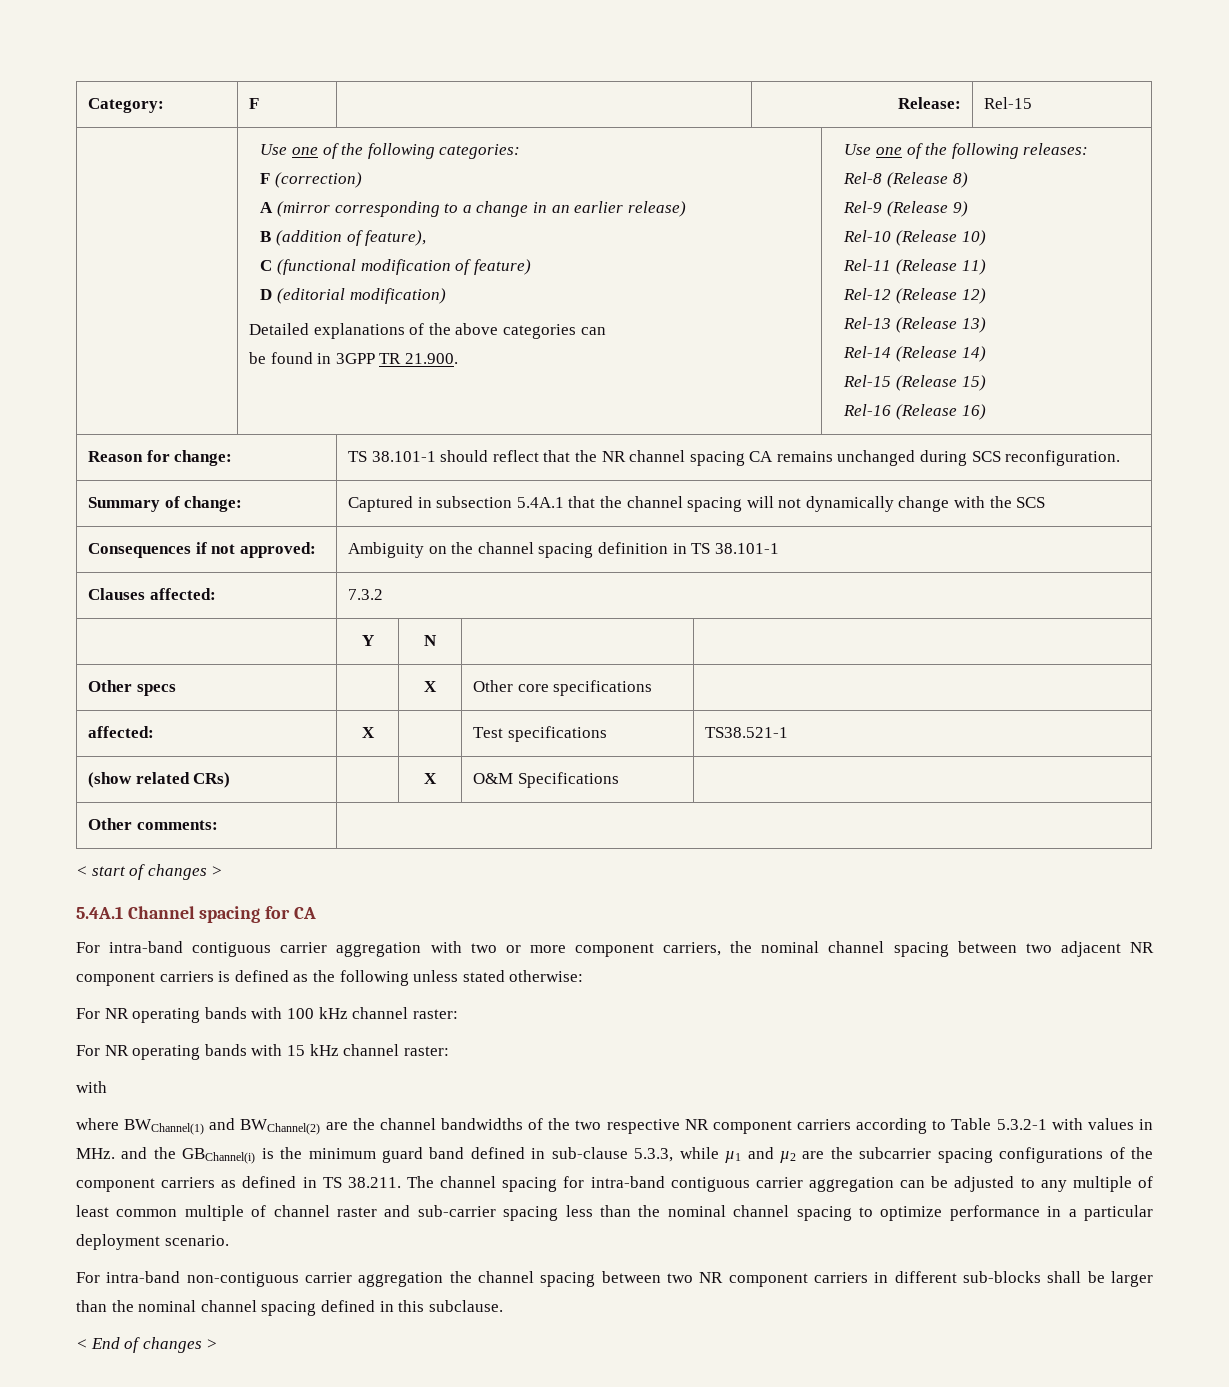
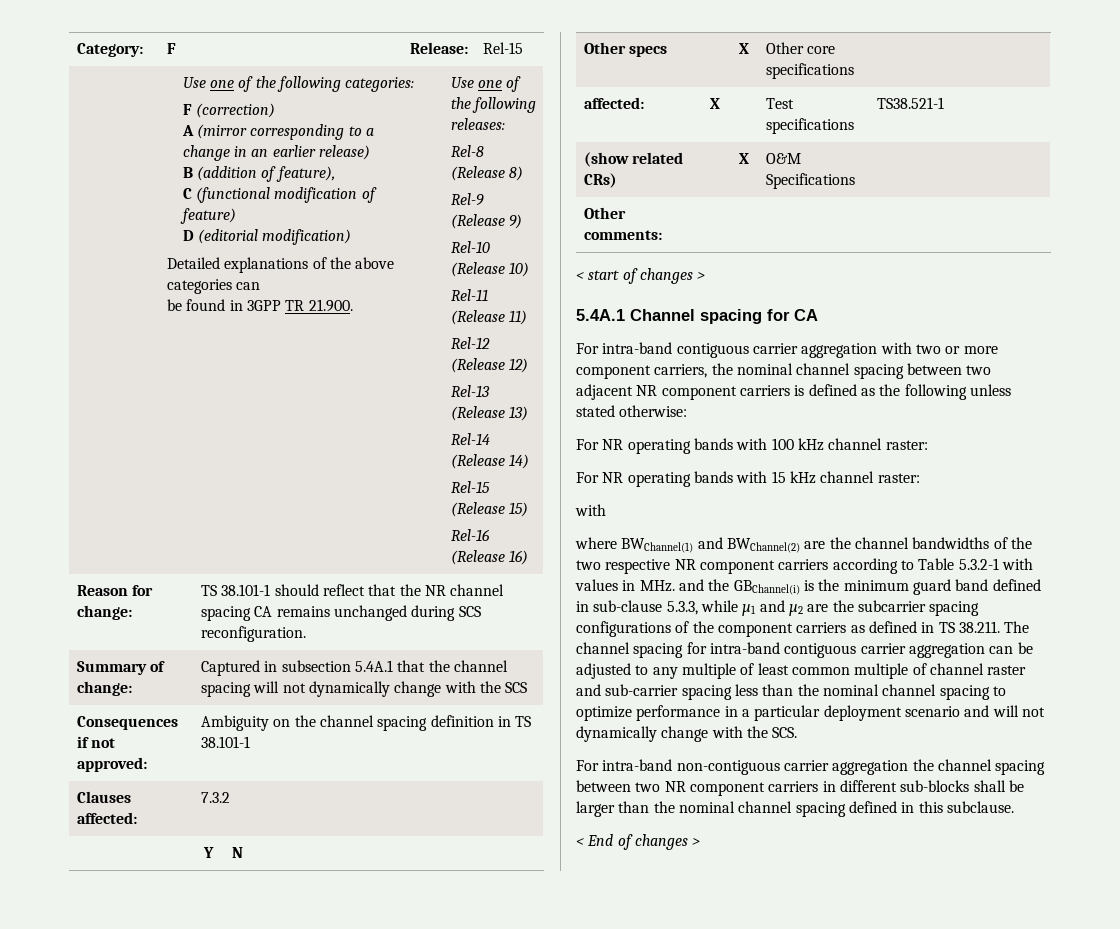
- where BWChannel(1) and BWChannel(2) are the channel bandwidths of the two respective NR component carriers according to Table 5.3.2-1 with values in MHz. and the GBChannel(i) is the minimum guard band defined in sub-clause 5.3.3, while µ1 and µ2 are the subcarrier spacing configurations of the component carriers as defined in TS 38.211. The channel spacing for intra-band contiguous carrier aggregation can be adjusted to any multiple of least common multiple of channel raster and sub-carrier spacing less than the nominal channel spacing to optimize performance in a particular deployment scenario.
+ where BWChannel(1) and BWChannel(2) are the channel bandwidths of the two respective NR component carriers according to Table 5.3.2-1 with values in MHz. and the GBChannel(i) is the minimum guard band defined in sub-clause 5.3.3, while µ1 and µ2 are the subcarrier spacing configurations of the component carriers as defined in TS 38.211. The channel spacing for intra-band contiguous carrier aggregation can be adjusted to any multiple of least common multiple of channel raster and sub-carrier spacing less than the nominal channel spacing to optimize performance in a particular deployment scenario and will not dynamically change with the SCS.

